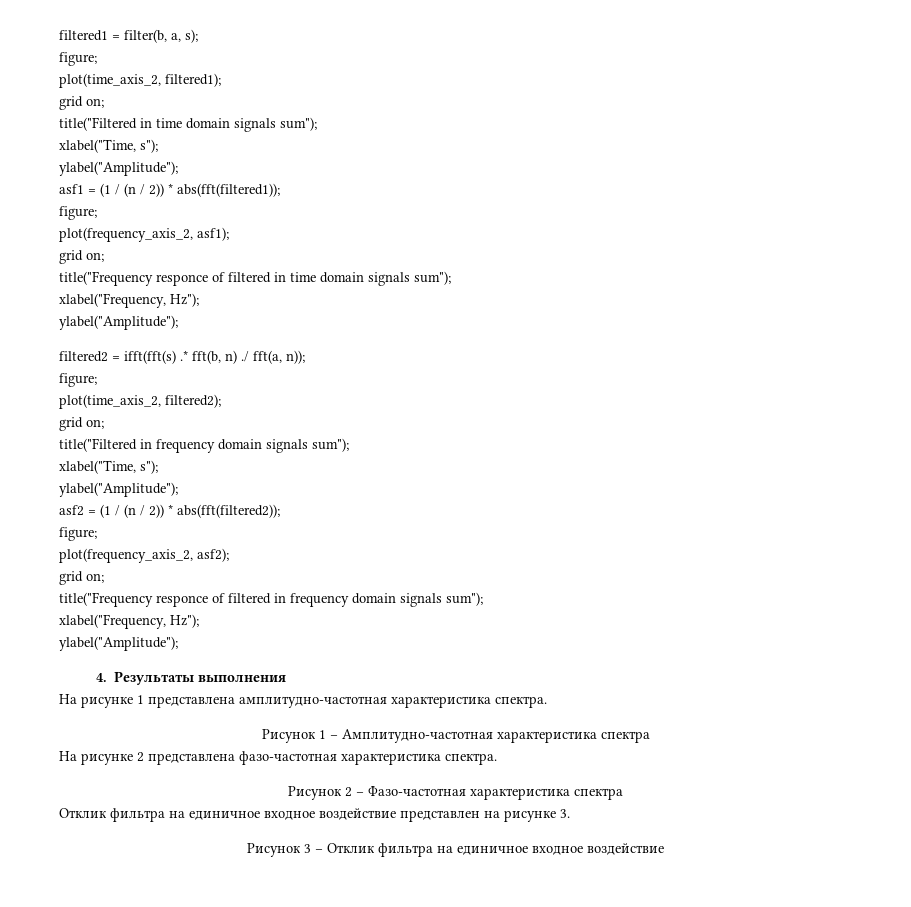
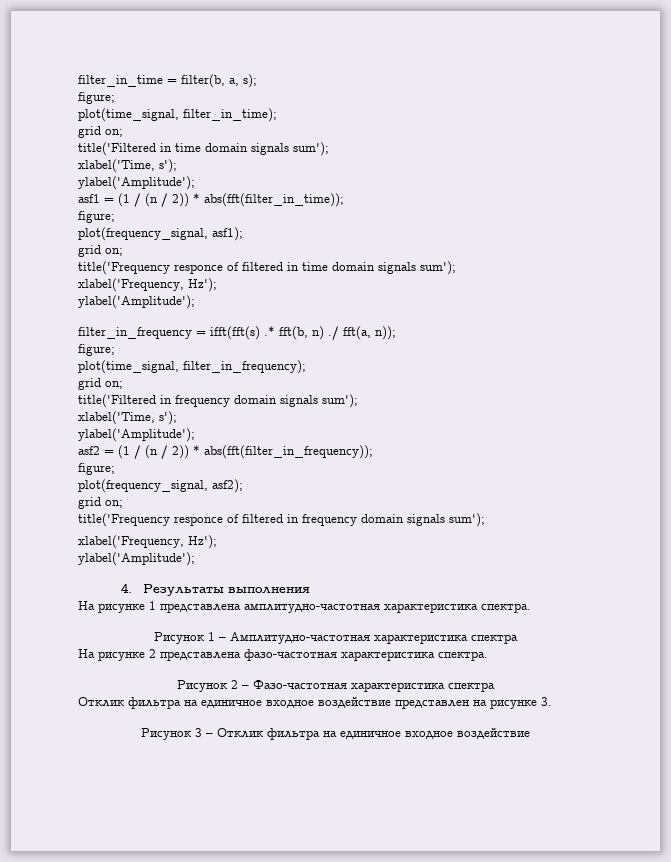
- filtered1 = filter(b, a, s);
+ filter_in_time = filter(b, a, s);
- plot(time_axis_2, filtered1);
+ plot(time_signal, filter_in_time);
  grid on;
- title("Filtered in time domain signals sum");
- xlabel("Time, s");
- ylabel("Amplitude");
+ title('Filtered in time domain signals sum');
+ xlabel('Time, s');
+ ylabel('Amplitude');
- asf1 = (1 / (n / 2)) * abs(fft(filtered1));
+ asf1 = (1 / (n / 2)) * abs(fft(filter_in_time));
  figure;
- plot(frequency_axis_2, asf1);
+ plot(frequency_signal, asf1);
- title("Frequency responce of filtered in time domain signals sum");
- xlabel("Frequency, Hz");
- ylabel("Amplitude");
- filtered2 = ifft(fft(s) .* fft(b, n) ./ fft(a, n));
+ title('Frequency responce of filtered in time domain signals sum');
+ xlabel('Frequency, Hz');
+ ylabel('Amplitude');
+ filter_in_frequency = ifft(fft(s) .* fft(b, n) ./ fft(a, n));
- plot(time_axis_2, filtered2);
+ plot(time_signal, filter_in_frequency);
  grid on;
- title("Filtered in frequency domain signals sum");
- xlabel("Time, s");
- ylabel("Amplitude");
+ title('Filtered in frequency domain signals sum');
+ xlabel('Time, s');
+ ylabel('Amplitude');
- asf2 = (1 / (n / 2)) * abs(fft(filtered2));
+ asf2 = (1 / (n / 2)) * abs(fft(filter_in_frequency));
  figure;
- plot(frequency_axis_2, asf2);
+ plot(frequency_signal, asf2);
- title("Frequency responce of filtered in frequency domain signals sum");
- xlabel("Frequency, Hz");
- ylabel("Amplitude");
+ title('Frequency responce of filtered in frequency domain signals sum');
+ xlabel('Frequency, Hz');
+ ylabel('Amplitude');

